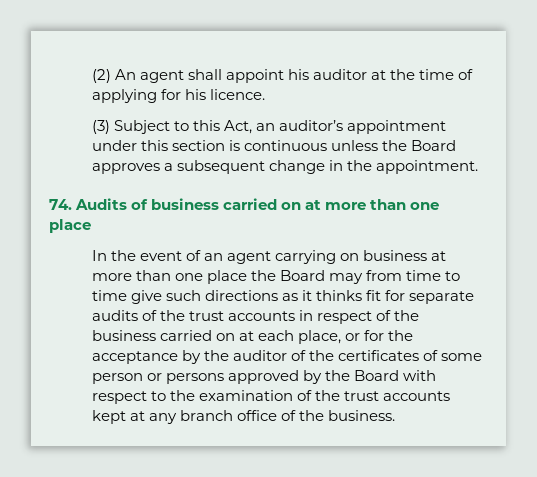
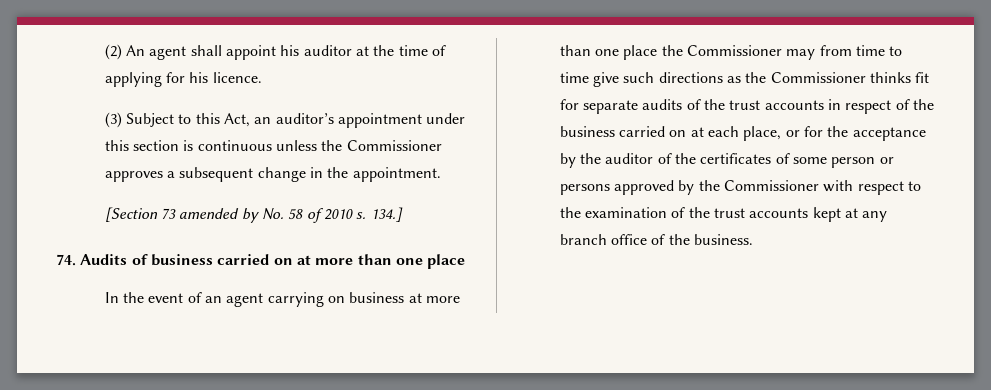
- (3) Subject to this Act, an auditor’s appointment under this section is continuous unless the Board approves a subsequent change in the appointment.
+ (3) Subject to this Act, an auditor’s appointment under this section is continuous unless the Commissioner approves a subsequent change in the appointment.
+ [Section 73 amended by No. 58 of 2010 s. 134.]
- In the event of an agent carrying on business at more than one place the Board may from time to time give such directions as it thinks fit for separate audits of the trust accounts in respect of the business carried on at each place, or for the acceptance by the auditor of the certificates of some person or persons approved by the Board with respect to the examination of the trust accounts kept at any branch office of the business.
+ In the event of an agent carrying on business at more than one place the Commissioner may from time to time give such directions as the Commissioner thinks fit for separate audits of the trust accounts in respect of the business carried on at each place, or for the acceptance by the auditor of the certificates of some person or persons approved by the Commissioner with respect to the examination of the trust accounts kept at any branch office of the business.

